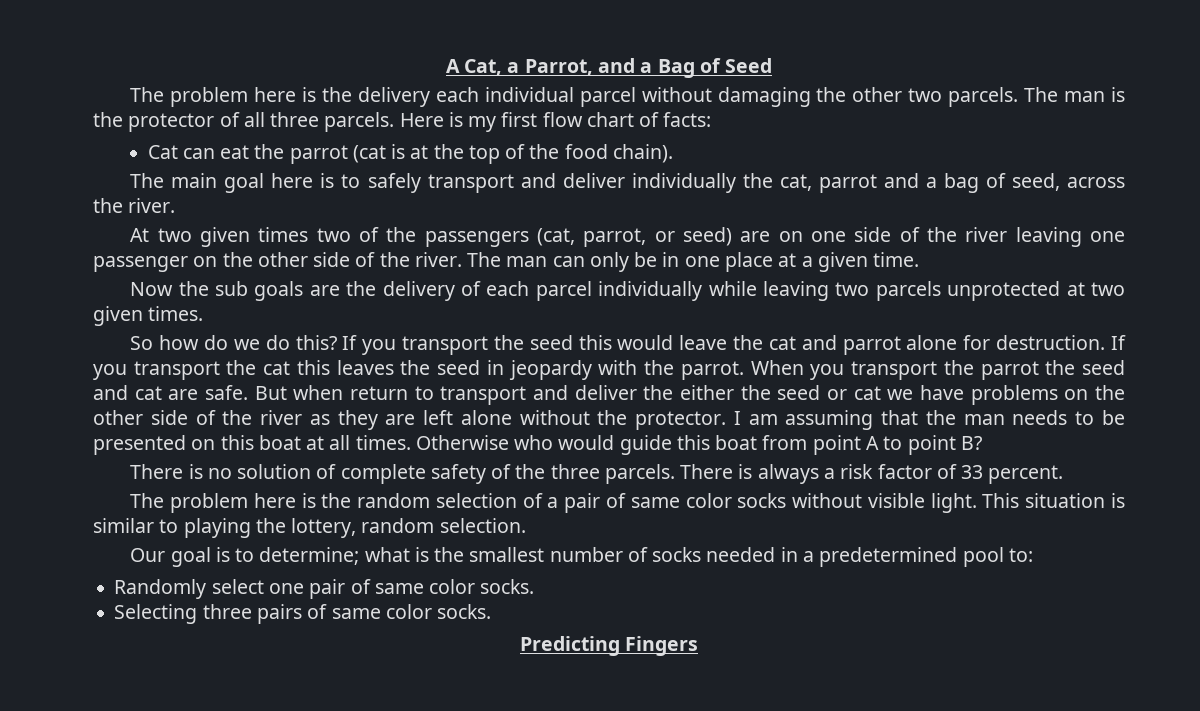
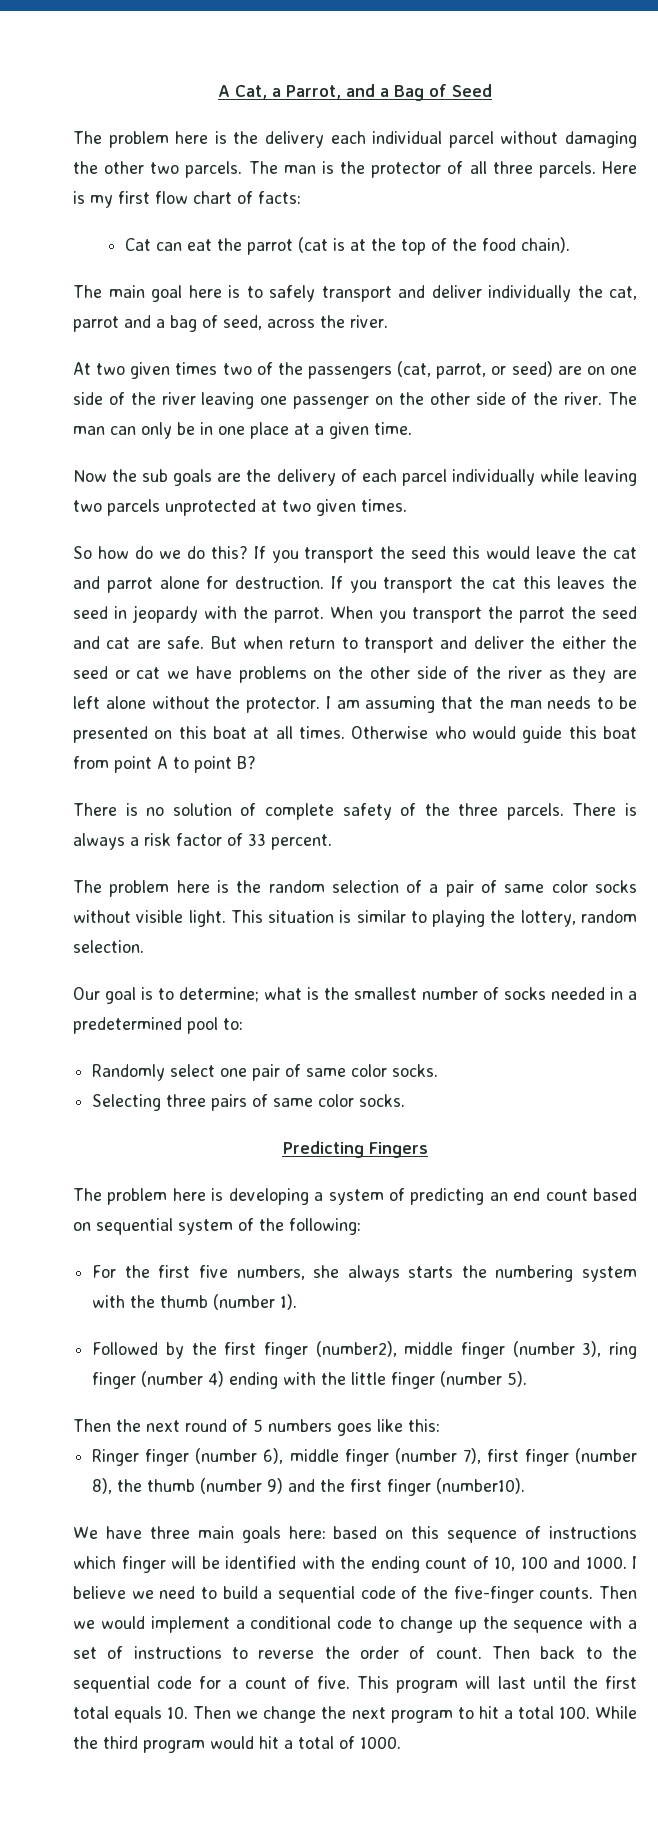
+ The problem here is developing a system of predicting an end count based on sequential system of the following:
+ For the first five numbers, she always starts the numbering system with the thumb (number 1).
+ Followed by the first finger (number2), middle finger (number 3), ring finger (number 4) ending with the little finger (number 5).
+ Then the next round of 5 numbers goes like this:
+ Ringer finger (number 6), middle finger (number 7), first finger (number 8), the thumb (number 9) and the first finger (number10).
+ We have three main goals here: based on this sequence of instructions which finger will be identified with the ending count of 10, 100 and 1000. I believe we need to build a sequential code of the five-finger counts. Then we would implement a conditional code to change up the sequence with a set of instructions to reverse the order of count. Then back to the sequential code for a count of five. This program will last until the first total equals 10. Then we change the next program to hit a total 100. While the third program would hit a total of 1000.

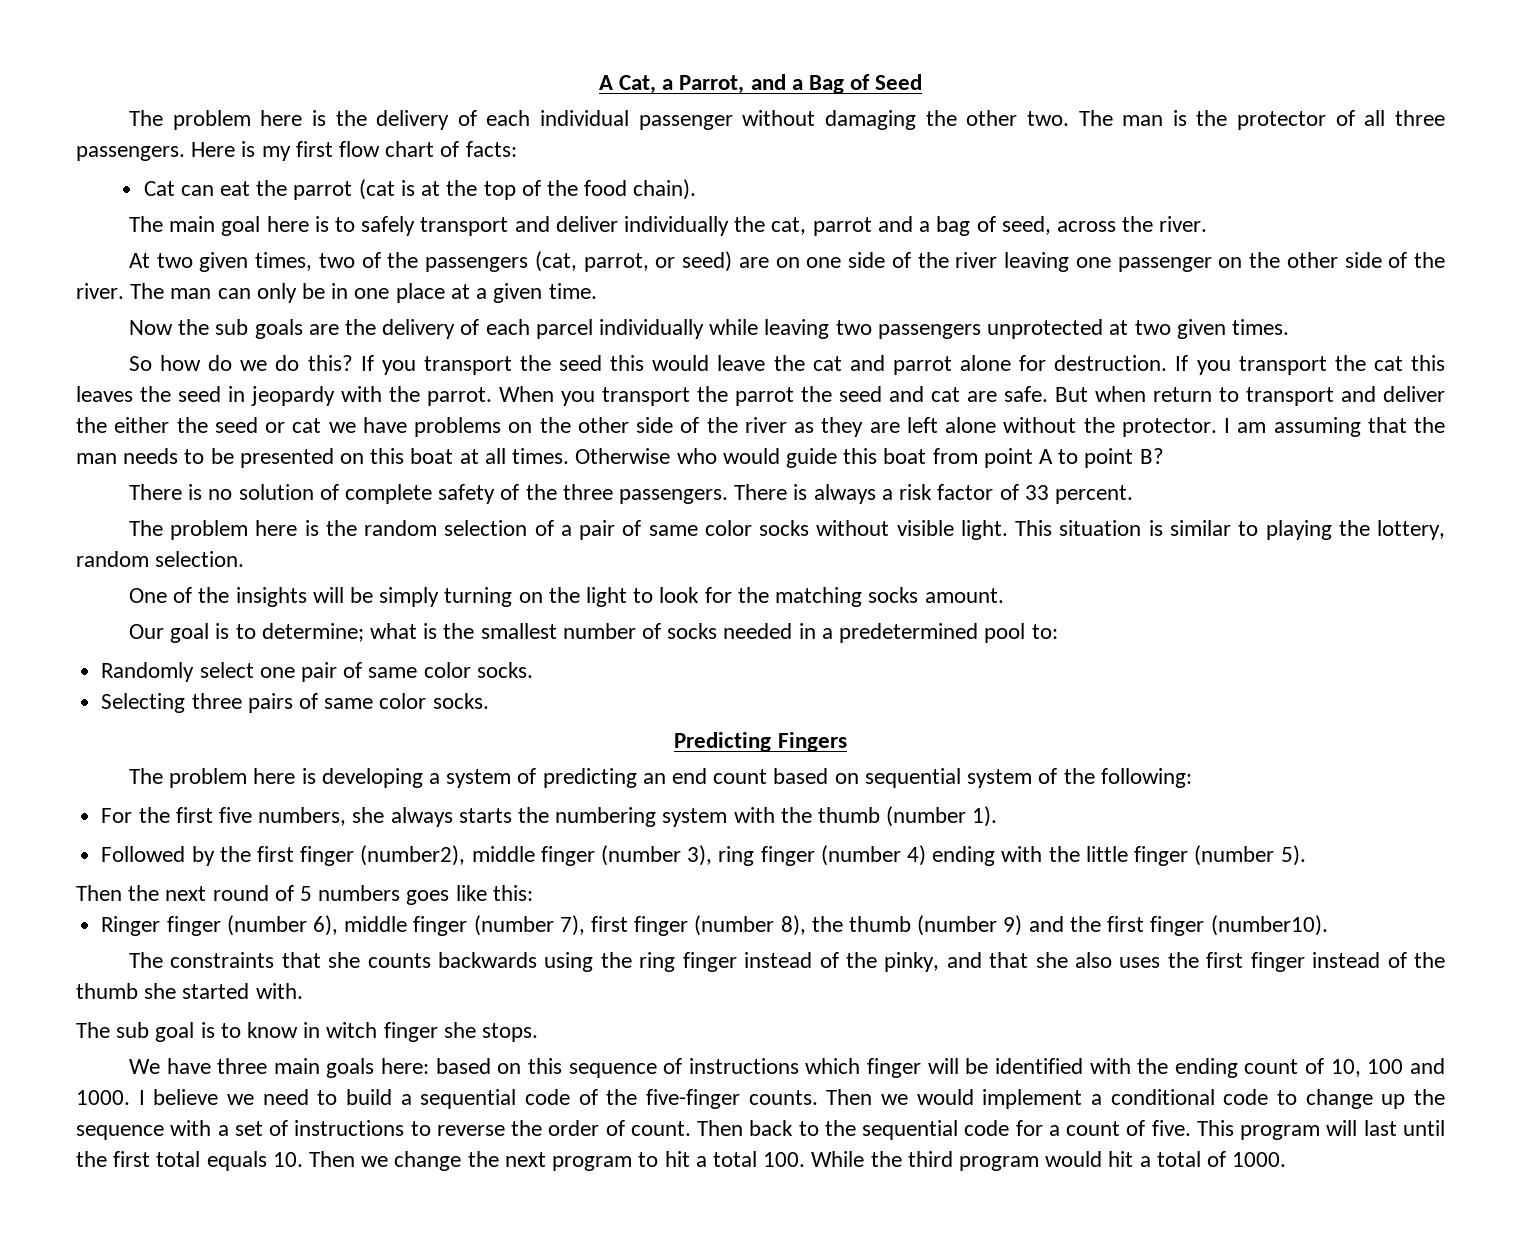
- The problem here is the delivery each individual parcel without damaging the other two parcels.
+ The problem here is the delivery of each individual passenger without damaging the other two.
- The man is the protector of all three parcels.
+ The man is the protector of all three passengers.
- At two given times two of the passengers (cat, parrot, or seed) are on one side of the river leaving one passenger on the other side of the river.
+ At two given times, two of the passengers (cat, parrot, or seed) are on one side of the river leaving one passenger on the other side of the river.
- Now the sub goals are the delivery of each parcel individually while leaving two parcels unprotected at two given times.
+ Now the sub goals are the delivery of each parcel individually while leaving two passengers unprotected at two given times.
- There is no solution of complete safety of the three parcels.
+ There is no solution of complete safety of the three passengers.
+ One of the insights will be simply turning on the light to look for the matching socks amount.
+ The constraints that she counts backwards using the ring finger instead of the pinky, and that she also uses the first finger instead of the thumb she started with.
+ The sub goal is to know in witch finger she stops.

